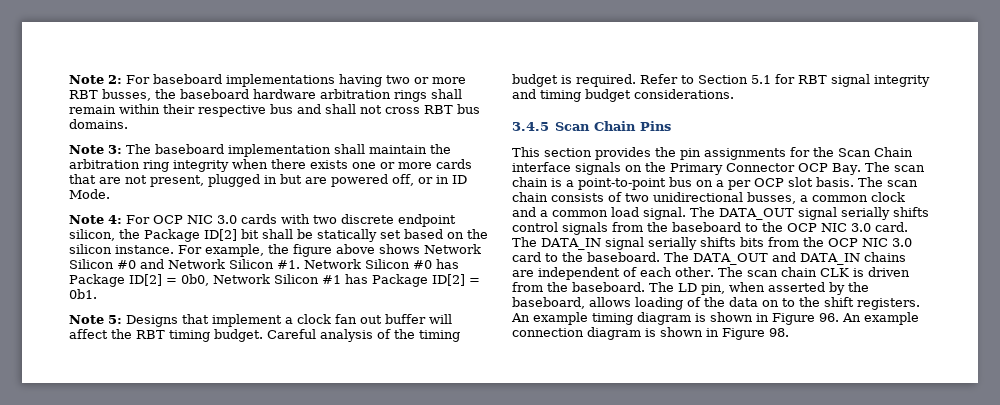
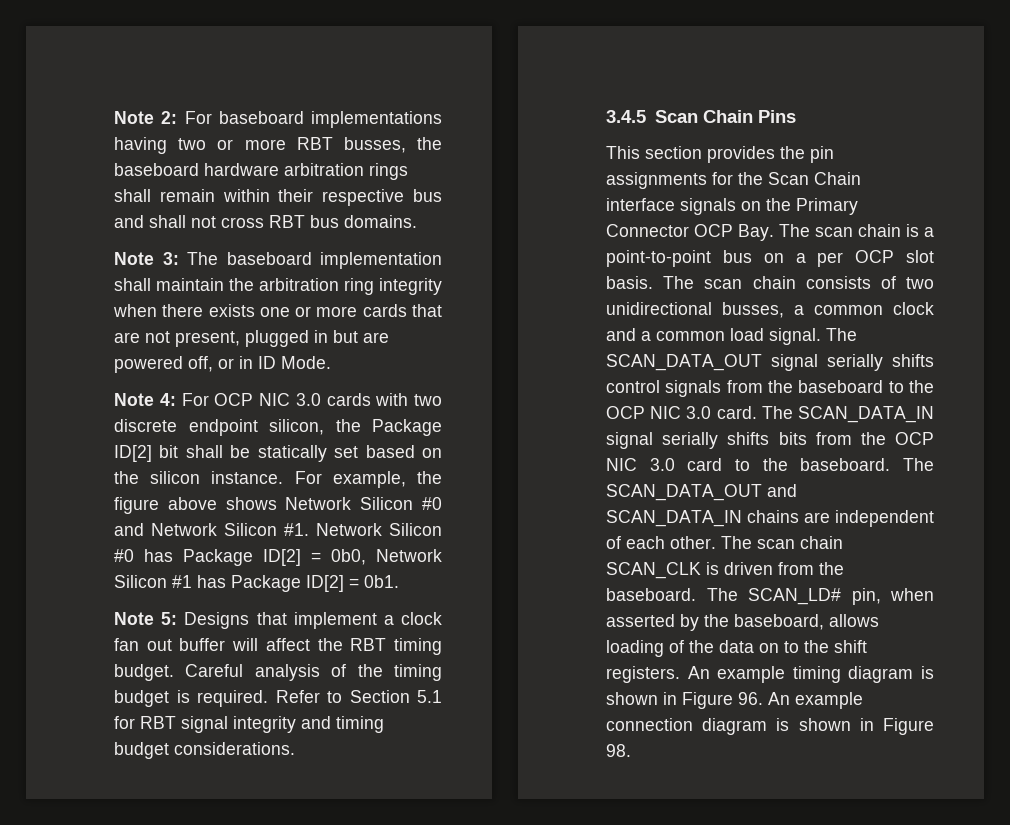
- The DATA_OUT signal serially shifts control signals from the baseboard to the OCP NIC 3.0 card.
+ The SCAN_DATA_OUT signal serially shifts control signals from the baseboard to the OCP NIC 3.0 card.
- The DATA_IN signal serially shifts bits from the OCP NIC 3.0 card to the baseboard.
+ The SCAN_DATA_IN signal serially shifts bits from the OCP NIC 3.0 card to the baseboard.
- The DATA_OUT and DATA_IN chains are independent of each other.
+ The SCAN_DATA_OUT and SCAN_DATA_IN chains are independent of each other.
- The scan chain CLK is driven from the baseboard.
+ The scan chain SCAN_CLK is driven from the baseboard.
- The LD pin, when asserted by the baseboard, allows loading of the data on to the shift registers.
+ The SCAN_LD# pin, when asserted by the baseboard, allows loading of the data on to the shift registers.

